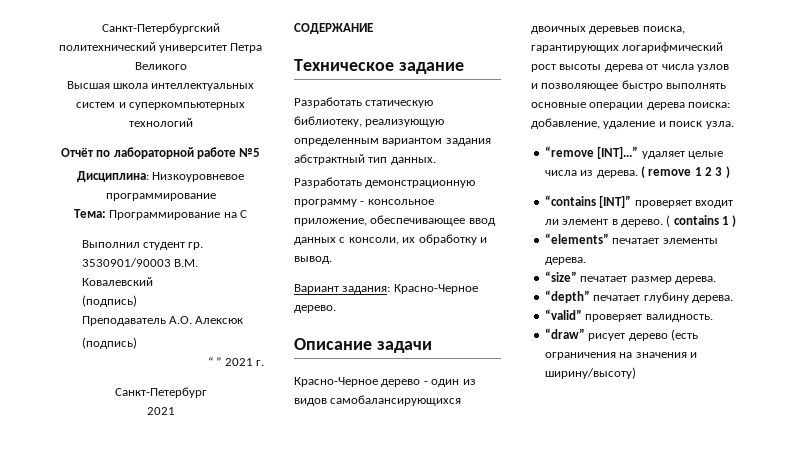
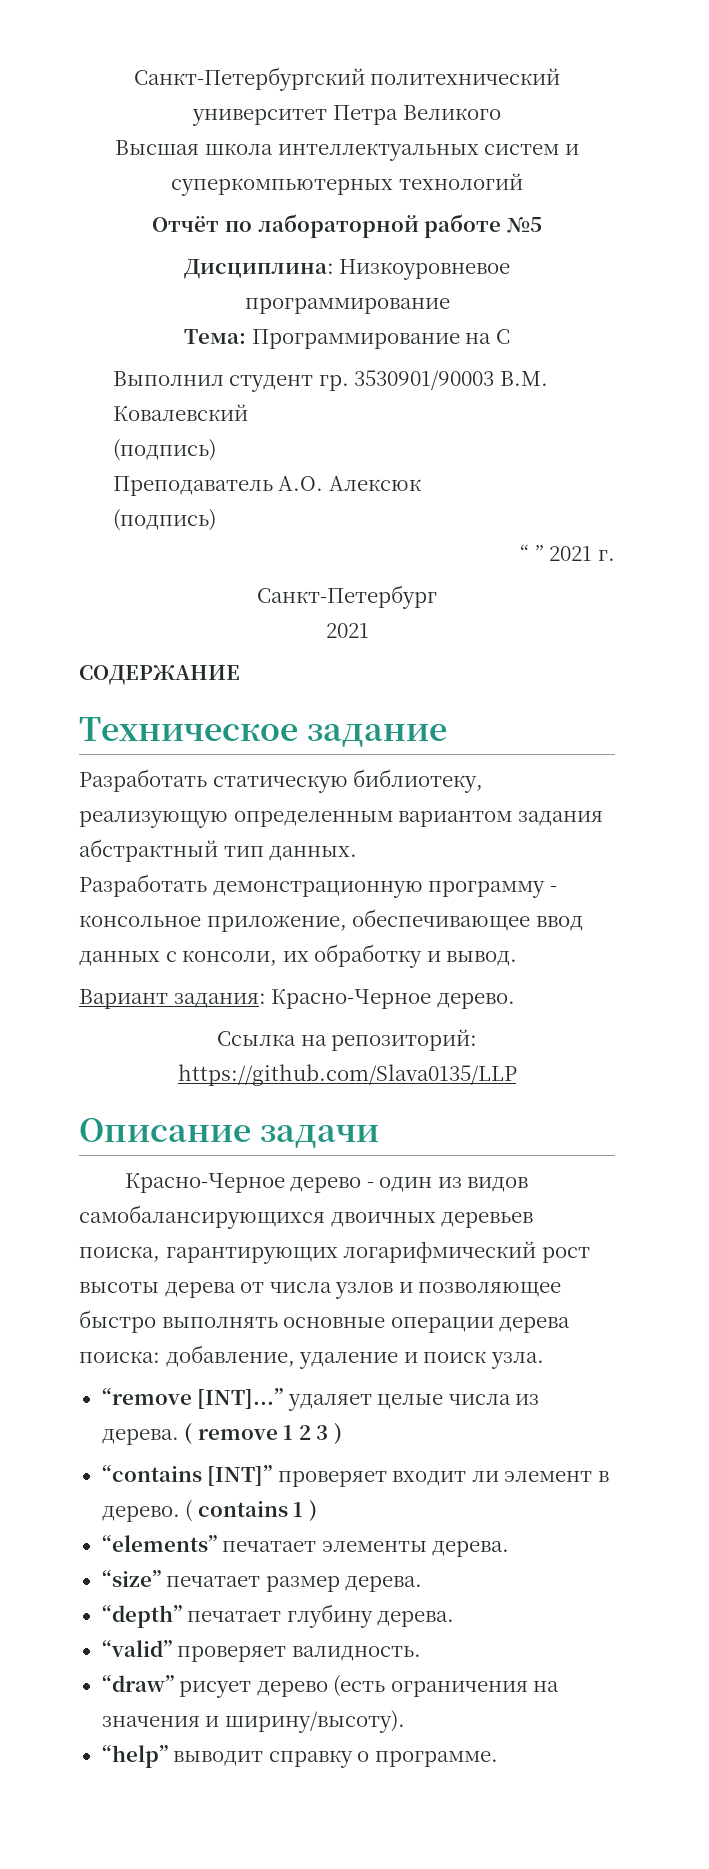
+ Ссылка на репозиторий: https://github.com/Slava0135/LLP
- “draw” рисует дерево (есть ограничения на значения и ширину/высоту)
+ “draw” рисует дерево (есть ограничения на значения и ширину/высоту).
+ “help” выводит справку о программе.

